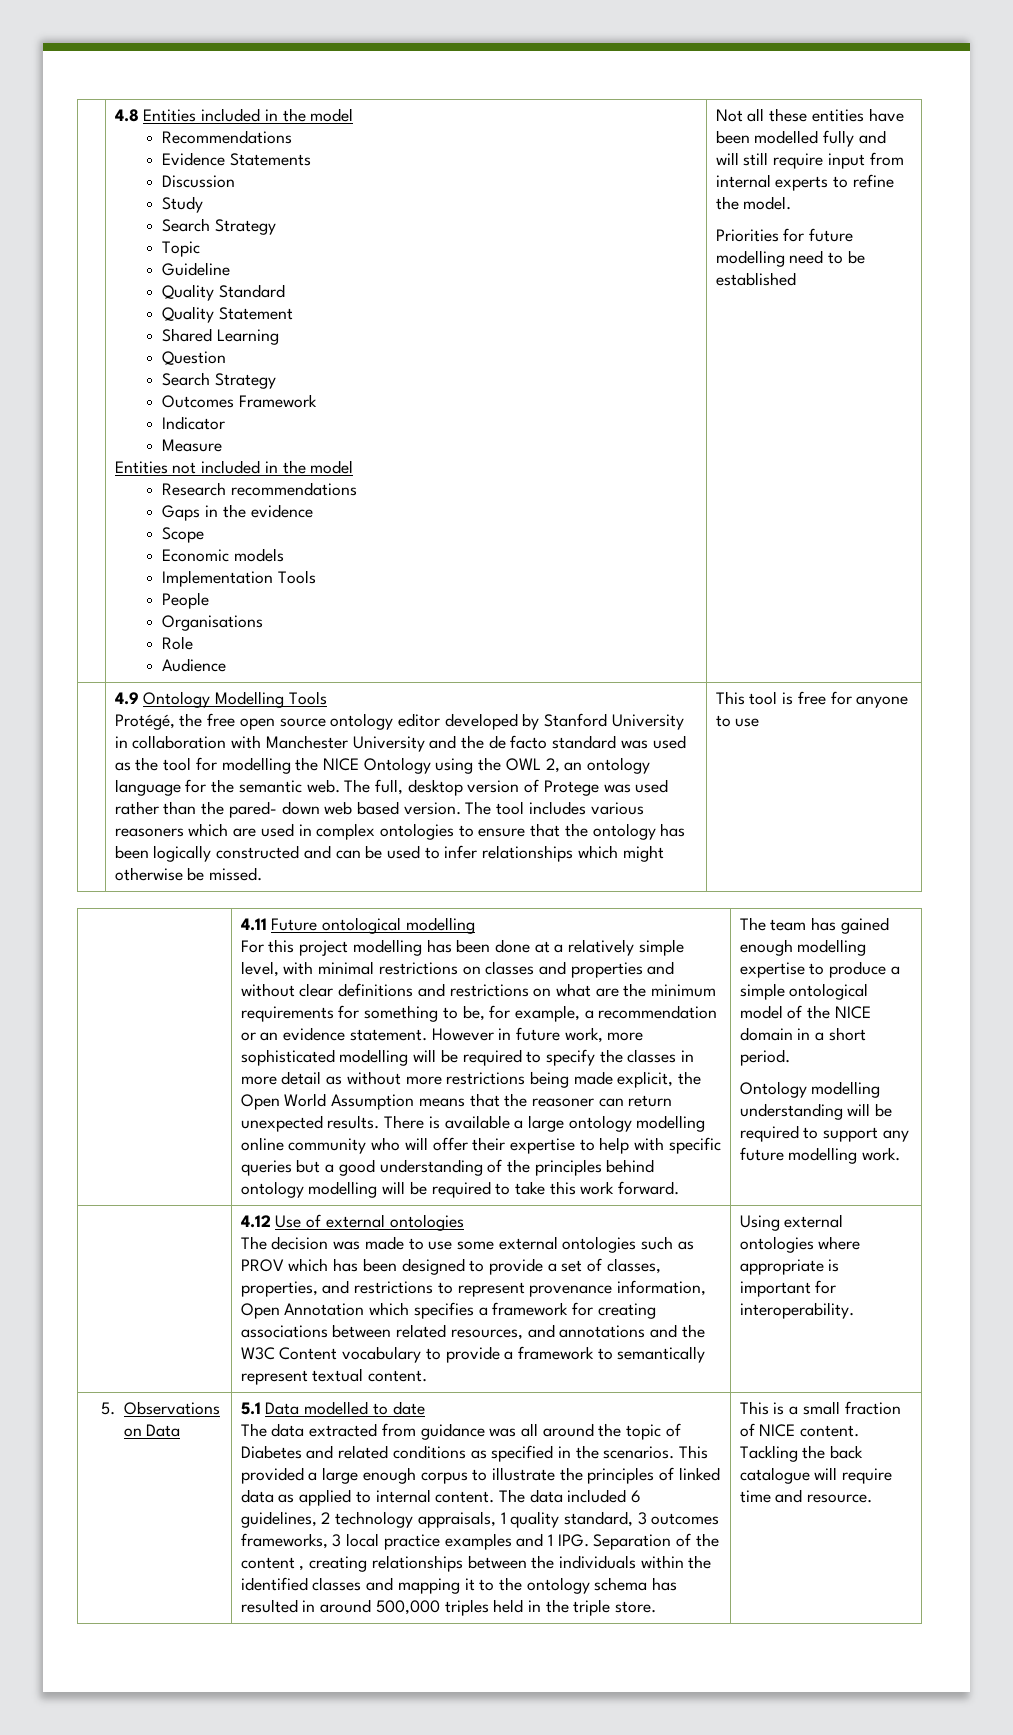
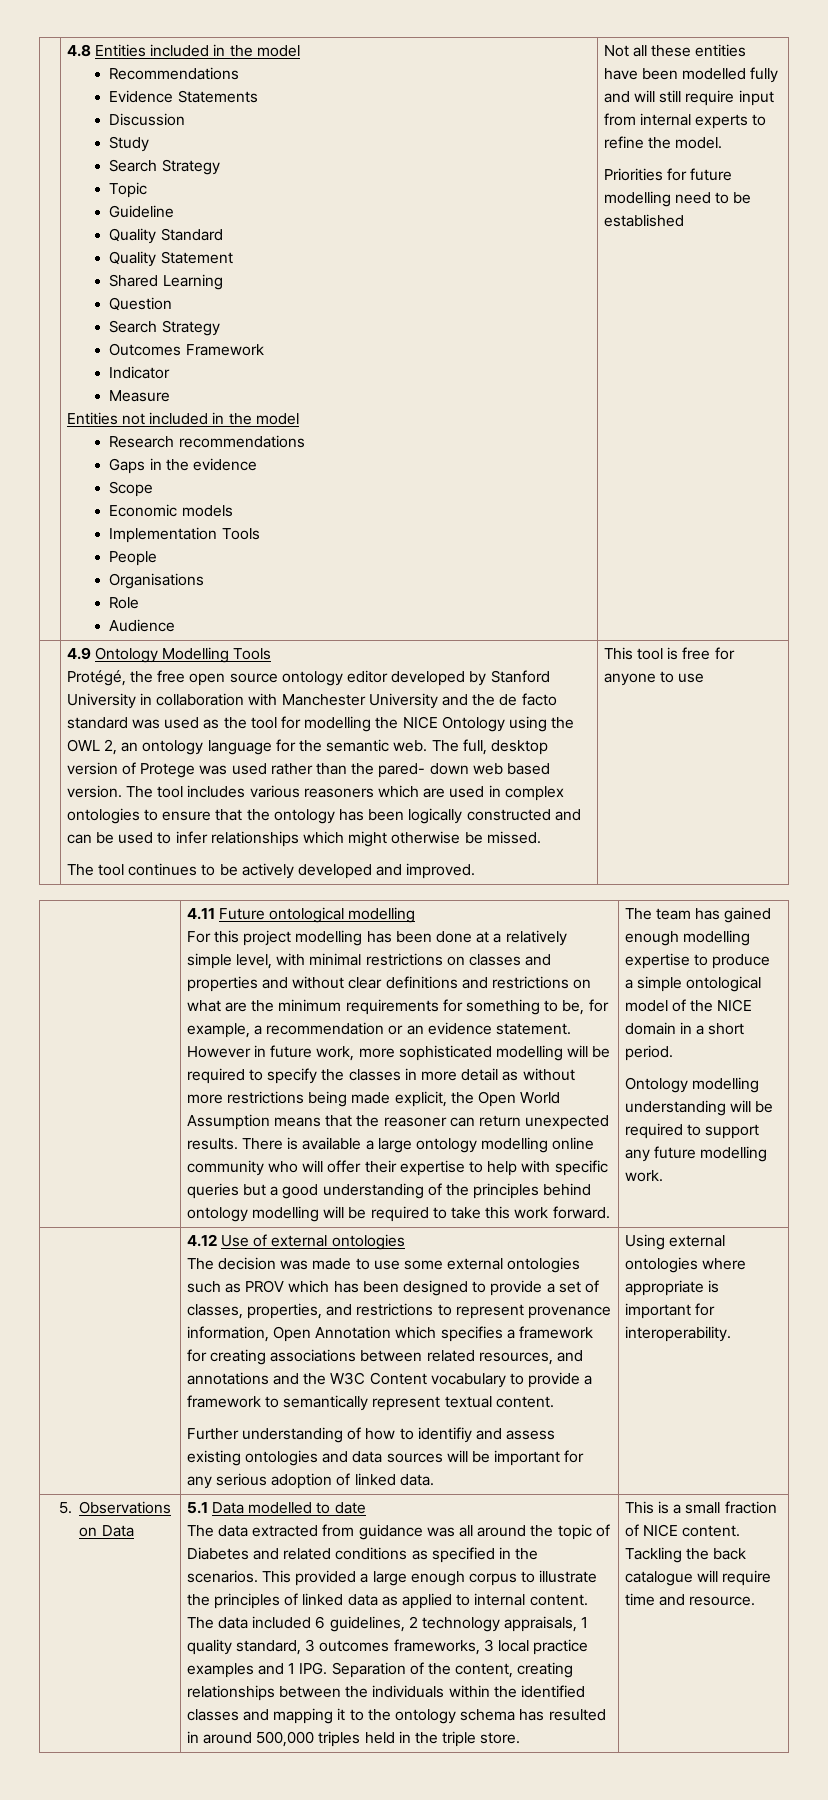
+ The tool continues to be actively developed and improved.
+ Further understanding of how to identifiy and assess existing ontologies and data sources will be important for any serious adoption of linked data.
- The data included 6 guidelines, 2 technology appraisals, 1 quality standard, 3 outcomes frameworks, 3 local practice examples and 1 IPG. Separation of the content , creating relationships between the individuals within the identified classes and mapping it to the ontology schema has resulted in around 500,000 triples held in the triple store.
+ The data included 6 guidelines, 2 technology appraisals, 1 quality standard, 3 outcomes frameworks, 3 local practice examples and 1 IPG. Separation of the content, creating relationships between the individuals within the identified classes and mapping it to the ontology schema has resulted in around 500,000 triples held in the triple store.

